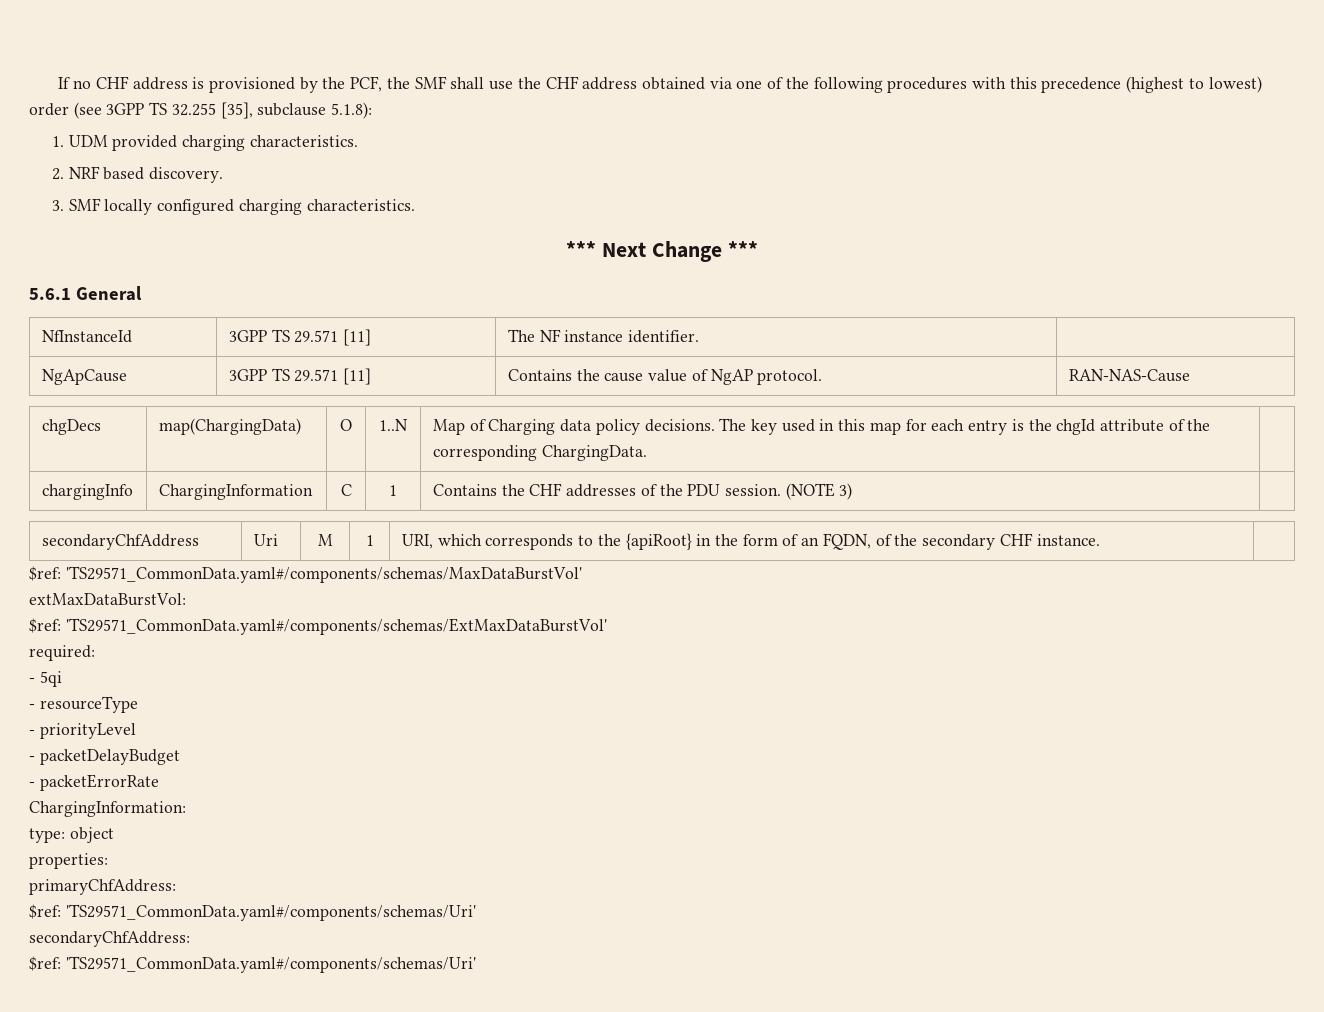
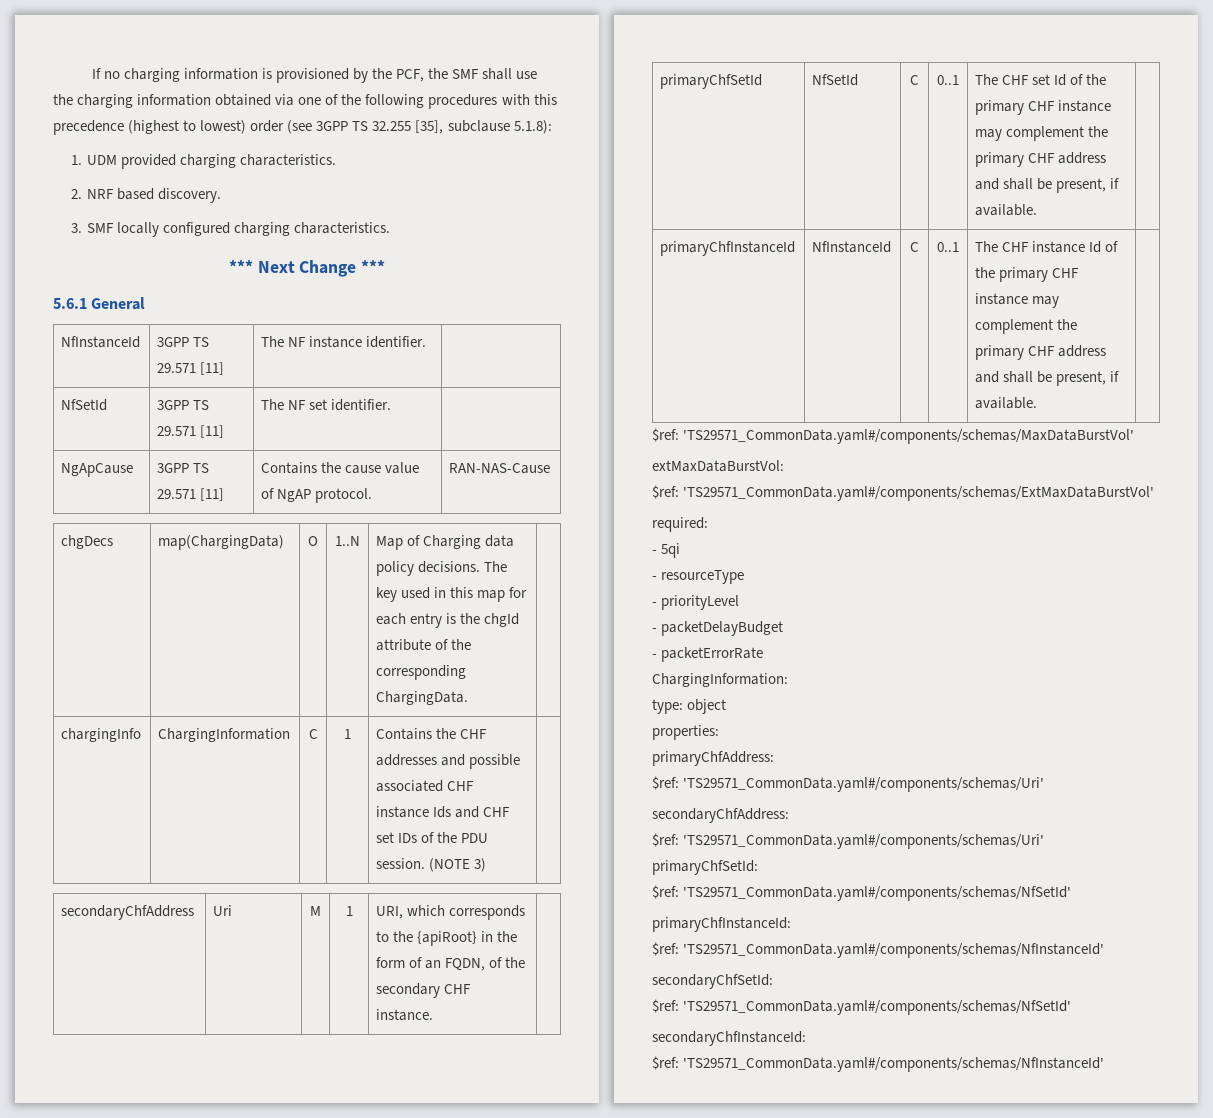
- If no CHF address is provisioned by the PCF, the SMF shall use the CHF address obtained via one of the following procedures with this precedence (highest to lowest) order (see 3GPP TS 32.255 [35], subclause 5.1.8):
+ If no charging information is provisioned by the PCF, the SMF shall use the charging information obtained via one of the following procedures with this precedence (highest to lowest) order (see 3GPP TS 32.255 [35], subclause 5.1.8):
+ NfSetId | 3GPP TS 29.571 [11] | The NF set identifier. |
- chargingInfo | ChargingInformation | C | 1 | Contains the CHF addresses of the PDU session. (NOTE 3) |
+ chargingInfo | ChargingInformation | C | 1 | Contains the CHF addresses and possible associated CHF instance Ids and CHF set IDs of the PDU session. (NOTE 3) |
+ primaryChfSetId | NfSetId | C | 0..1 | The CHF set Id of the primary CHF instance may complement the primary CHF address and shall be present, if available. |
+ primaryChfInstanceId | NfInstanceId | C | 0..1 | The CHF instance Id of the primary CHF instance may complement the primary CHF address and shall be present, if available. |
+ primaryChfSetId:
+ $ref: 'TS29571_CommonData.yaml#/components/schemas/NfSetId'
+ primaryChfInstanceId:
+ $ref: 'TS29571_CommonData.yaml#/components/schemas/NfInstanceId'
+ secondaryChfSetId:
+ $ref: 'TS29571_CommonData.yaml#/components/schemas/NfSetId'
+ secondaryChfInstanceId:
+ $ref: 'TS29571_CommonData.yaml#/components/schemas/NfInstanceId'

